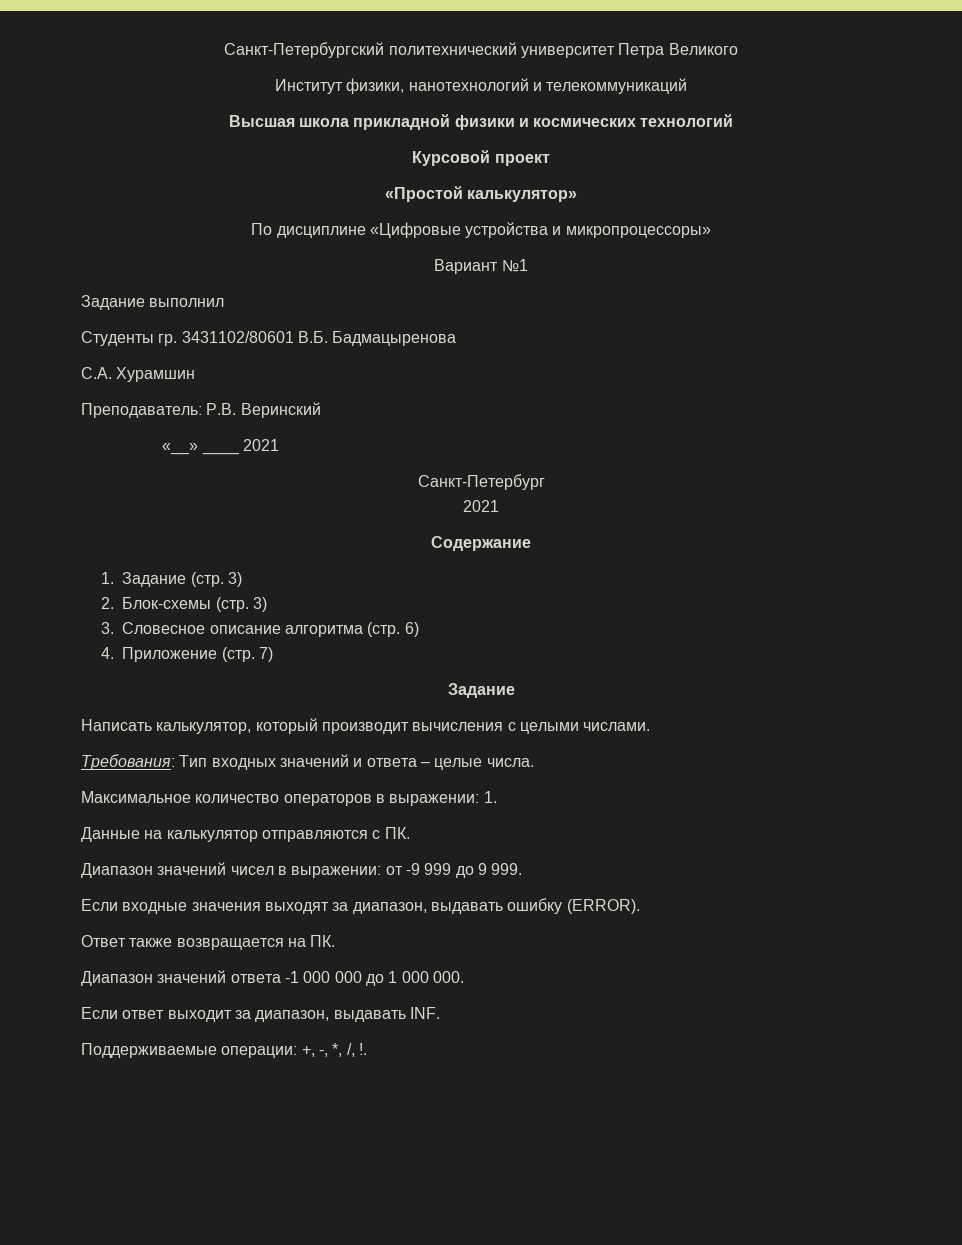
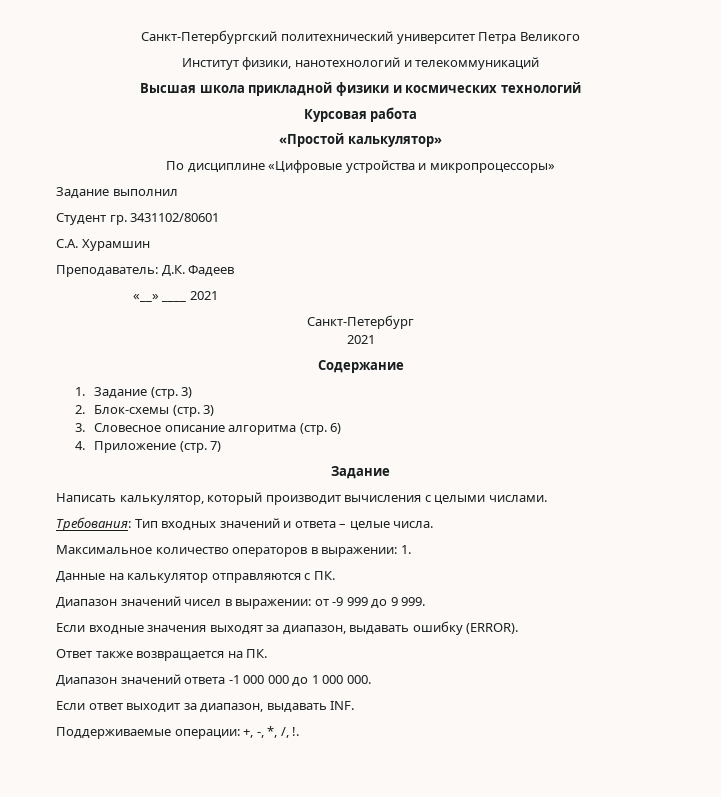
- Курсовой проект
+ Курсовая работа
- Вариант №1
- Студенты гр.
+ Студент гр.
- 3431102/80601 В.Б. Бадмацыренова
+ 3431102/80601
- Преподаватель: Р.В. Веринский
+ Преподаватель: Д.К. Фадеев

